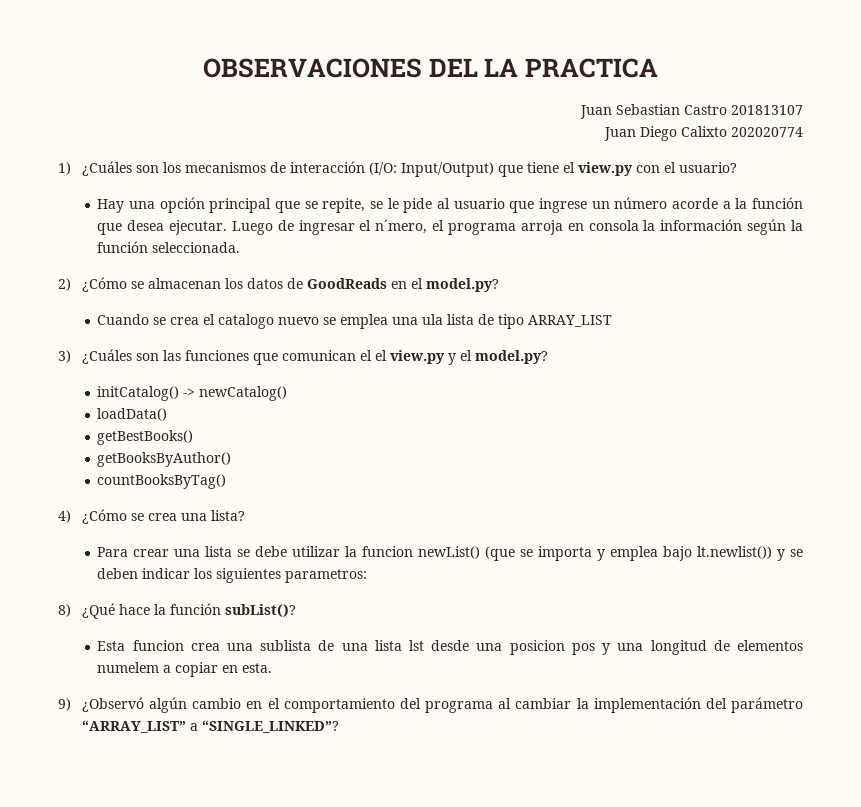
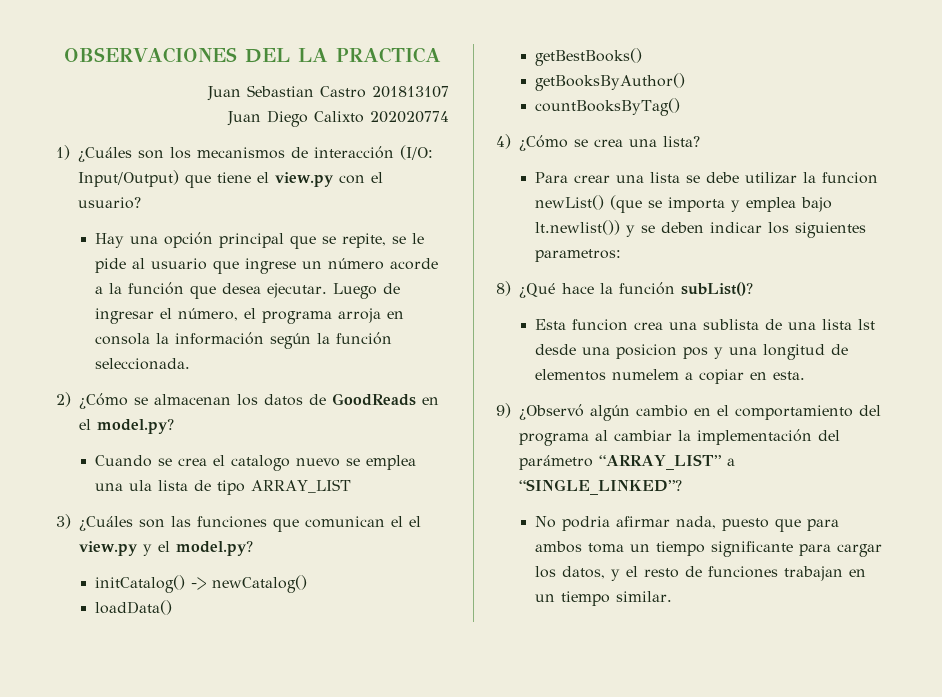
- Luego de ingresar el n´mero, el programa arroja en consola la información según la función seleccionada.
+ Luego de ingresar el número, el programa arroja en consola la información según la función seleccionada.
+ No podria afirmar nada, puesto que para ambos toma un tiempo significante para cargar los datos, y el resto de funciones trabajan en un tiempo similar.

